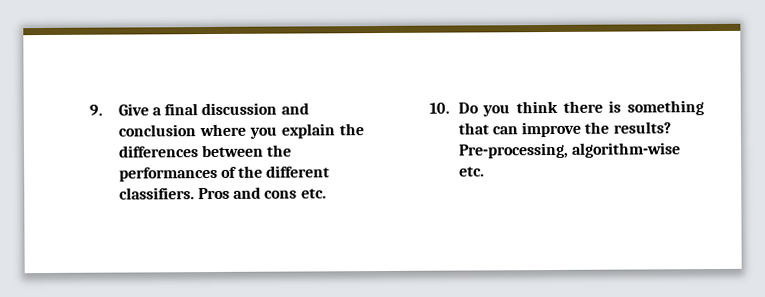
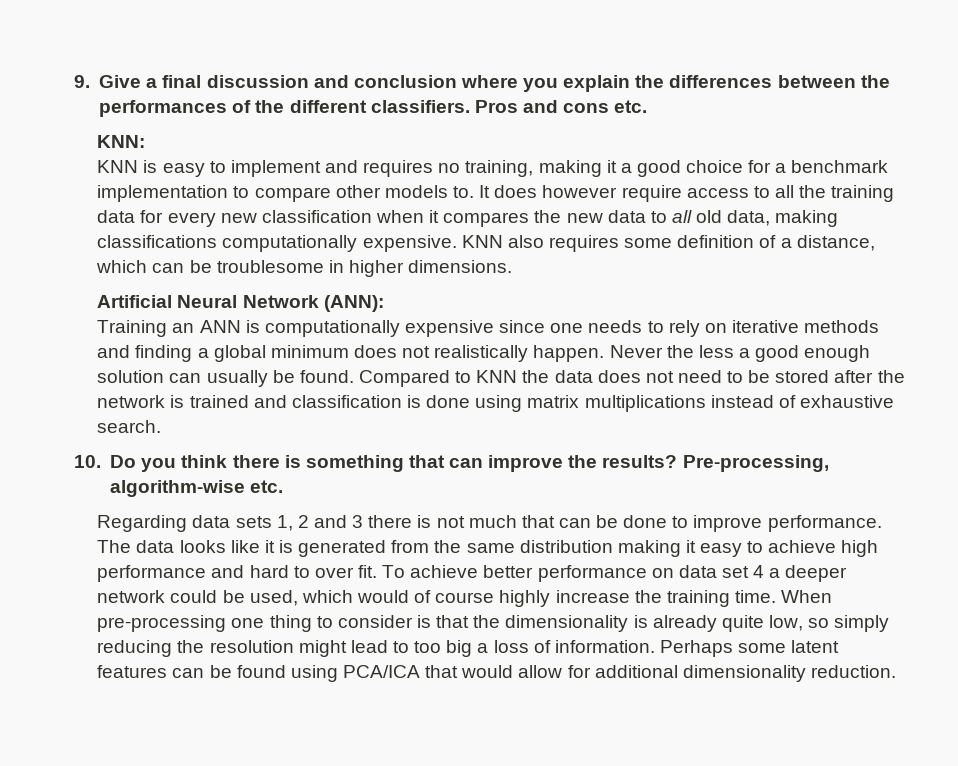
+ KNN:
+ KNN is easy to implement and requires no training, making it a good choice for a benchmark implementation to compare other models to. It does however require access to all the training data for every new classification when it compares the new data to all old data, making classifications computationally expensive. KNN also requires some definition of a distance, which can be troublesome in higher dimensions.
+ Artificial Neural Network (ANN):
+ Training an ANN is computationally expensive since one needs to rely on iterative methods and finding a global minimum does not realistically happen. Never the less a good enough solution can usually be found. Compared to KNN the data does not need to be stored after the network is trained and classification is done using matrix multiplications instead of exhaustive search.
+ Regarding data sets 1, 2 and 3 there is not much that can be done to improve performance. The data looks like it is generated from the same distribution making it easy to achieve high performance and hard to over fit. To achieve better performance on data set 4 a deeper network could be used, which would of course highly increase the training time. When pre-processing one thing to consider is that the dimensionality is already quite low, so simply reducing the resolution might lead to too big a loss of information. Perhaps some latent features can be found using PCA/ICA that would allow for additional dimensionality reduction.

